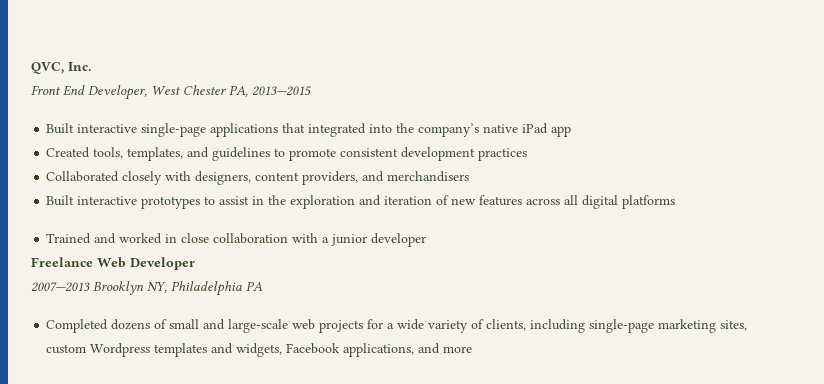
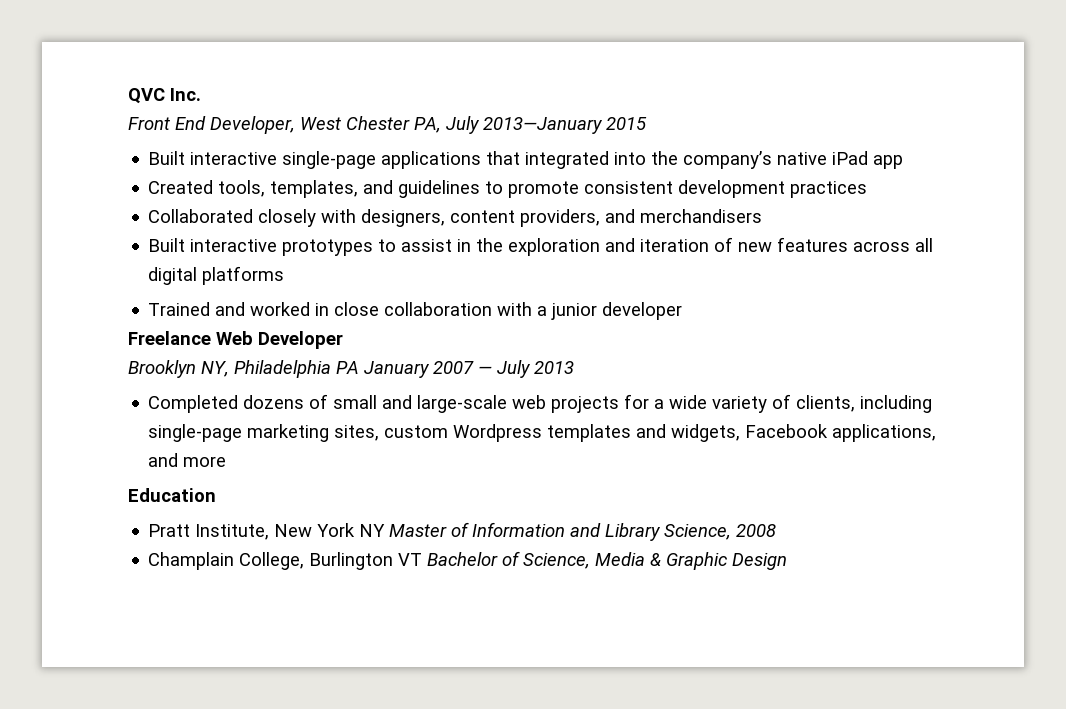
- QVC, Inc.
+ QVC Inc.
- Front End Developer, West Chester PA, 2013—2015
+ Front End Developer, West Chester PA, July 2013—January 2015
- 2007—2013 Brooklyn NY, Philadelphia PA
+ Brooklyn NY, Philadelphia PA January 2007 — July 2013
+ Education
+ Pratt Institute, New York NY Master of Information and Library Science, 2008
+ Champlain College, Burlington VT Bachelor of Science, Media & Graphic Design

